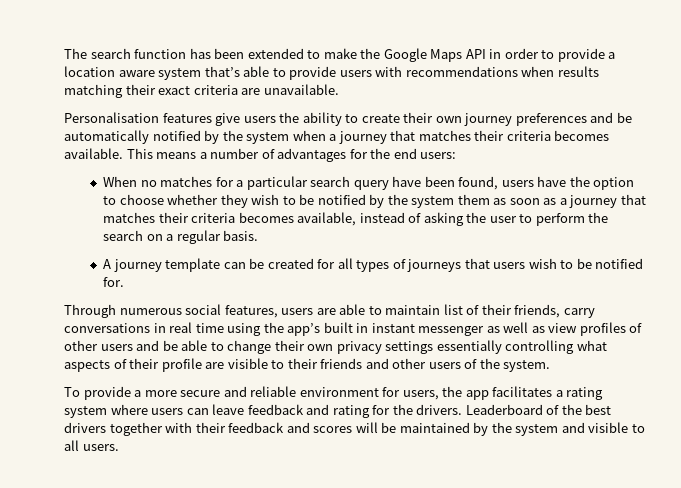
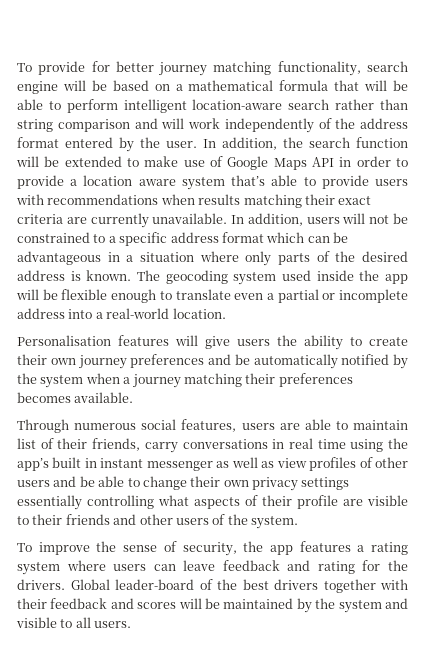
- The search function has been extended to make the Google Maps API in order to provide a location aware system that’s able to provide users with recommendations when results matching their exact criteria are unavailable.
+ To provide for better journey matching functionality, search engine will be based on a mathematical formula that will be able to perform intelligent location-aware search rather than string comparison and will work independently of the address format entered by the user. In addition, the search function will be extended to make use of Google Maps API in order to provide a location aware system that’s able to provide users with recommendations when results matching their exact criteria are currently unavailable. In addition, users will not be constrained to a specific address format which can be advantageous in a situation where only parts of the desired address is known. The geocoding system used inside the app will be flexible enough to translate even a partial or incomplete address into a real-world location.
- Personalisation features give users the ability to create their own journey preferences and be automatically notified by the system when a journey that matches their criteria becomes available. This means a number of advantages for the end users:
- When no matches for a particular search query have been found, users have the option to choose whether they wish to be notified by the system them as soon as a journey that matches their criteria becomes available, instead of asking the user to perform the search on a regular basis.
- A journey template can be created for all types of journeys that users wish to be notified for.
+ Personalisation features will give users the ability to create their own journey preferences and be automatically notified by the system when a journey matching their preferences becomes available.
- To provide a more secure and reliable environment for users, the app facilitates a rating system where users can leave feedback and rating for the drivers.
+ To improve the sense of security, the app features a rating system where users can leave feedback and rating for the drivers.
- Leaderboard of the best drivers together with their feedback and scores will be maintained by the system and visible to all users.
+ Global leader-board of the best drivers together with their feedback and scores will be maintained by the system and visible to all users.

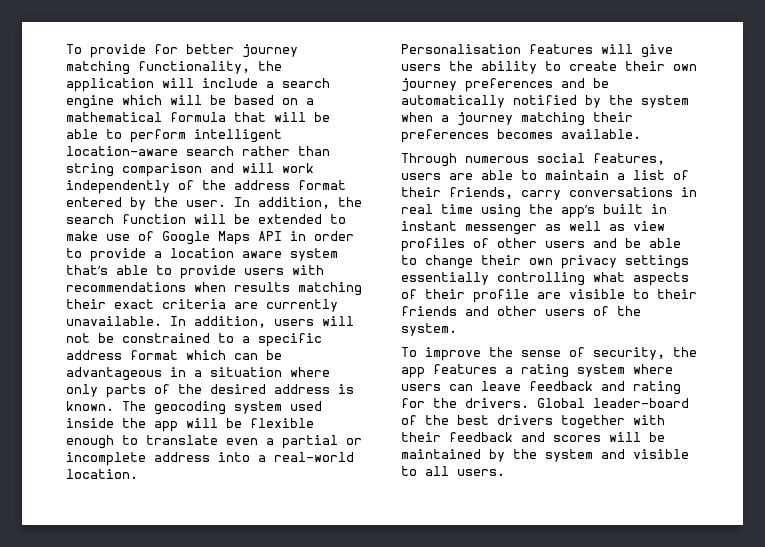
- To provide for better journey matching functionality, search engine will be based on a mathematical formula that will be able to perform intelligent location-aware search rather than string comparison and will work independently of the address format entered by the user.
+ To provide for better journey matching functionality, the application will include a search engine which will be based on a mathematical formula that will be able to perform intelligent location-aware search rather than string comparison and will work independently of the address format entered by the user.
- Through numerous social features, users are able to maintain list of their friends, carry conversations in real time using the app’s built in instant messenger as well as view profiles of other users and be able to change their own privacy settings essentially controlling what aspects of their profile are visible to their friends and other users of the system.
+ Through numerous social features, users are able to maintain a list of their friends, carry conversations in real time using the app’s built in instant messenger as well as view profiles of other users and be able to change their own privacy settings essentially controlling what aspects of their profile are visible to their friends and other users of the system.

